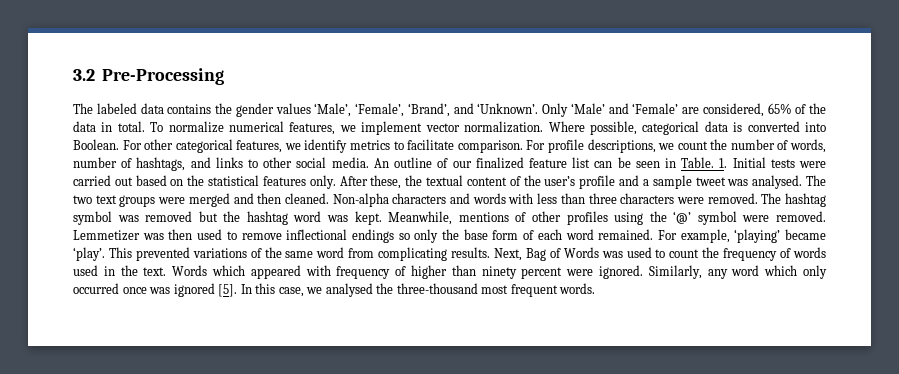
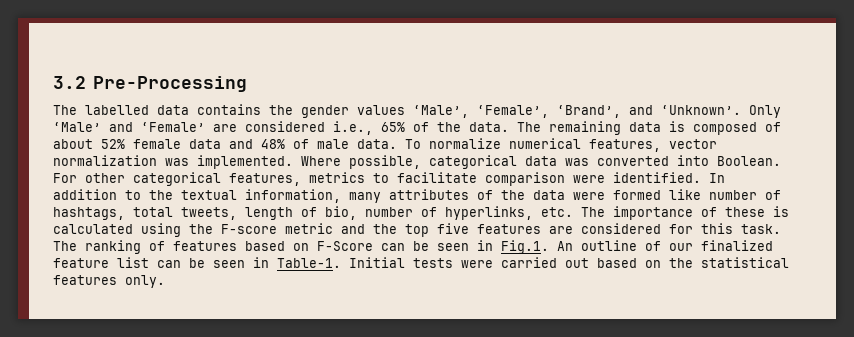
- The labeled data contains the gender values ‘Male’, ‘Female’, ‘Brand’, and ‘Unknown’.
+ The labelled data contains the gender values ‘Male’, ‘Female’, ‘Brand’, and ‘Unknown’.
- Only ‘Male’ and ‘Female’ are considered, 65% of the data in total. To normalize numerical features, we implement vector normalization.
+ Only ‘Male’ and ‘Female’ are considered i.e., 65% of the data. The remaining data is composed of about 52% female data and 48% of male data. To normalize numerical features, vector normalization was implemented.
- Where possible, categorical data is converted into Boolean.
+ Where possible, categorical data was converted into Boolean.
- For other categorical features, we identify metrics to facilitate comparison. For profile descriptions, we count the number of words, number of hashtags, and links to other social media. An outline of our finalized feature list can be seen in Table. 1. Initial tests were carried out based on the statistical features only. After these, the textual content of the user’s profile and a sample tweet was analysed. The two text groups were merged and then cleaned. Non-alpha characters and words with less than three characters were removed. The hashtag symbol was removed but the hashtag word was kept. Meanwhile, mentions of other profiles using the ‘@’ symbol were removed. Lemmetizer was then used to remove inflectional endings so only the base form of each word remained. For example, ‘playing’ became ‘play’. This prevented variations of the same word from complicating results. Next, Bag of Words was used to count the frequency of words used in the text. Words which appeared with frequency of higher than ninety percent were ignored. Similarly, any word which only occurred once was ignored [5]. In this case, we analysed the three-thousand most frequent words.
+ For other categorical features, metrics to facilitate comparison were identified. In addition to the textual information, many attributes of the data were formed like number of hashtags, total tweets, length of bio, number of hyperlinks, etc. The importance of these is calculated using the F-score metric and the top five features are considered for this task. The ranking of features based on F-Score can be seen in Fig.1. An outline of our finalized feature list can be seen in Table-1. Initial tests were carried out based on the statistical features only.

